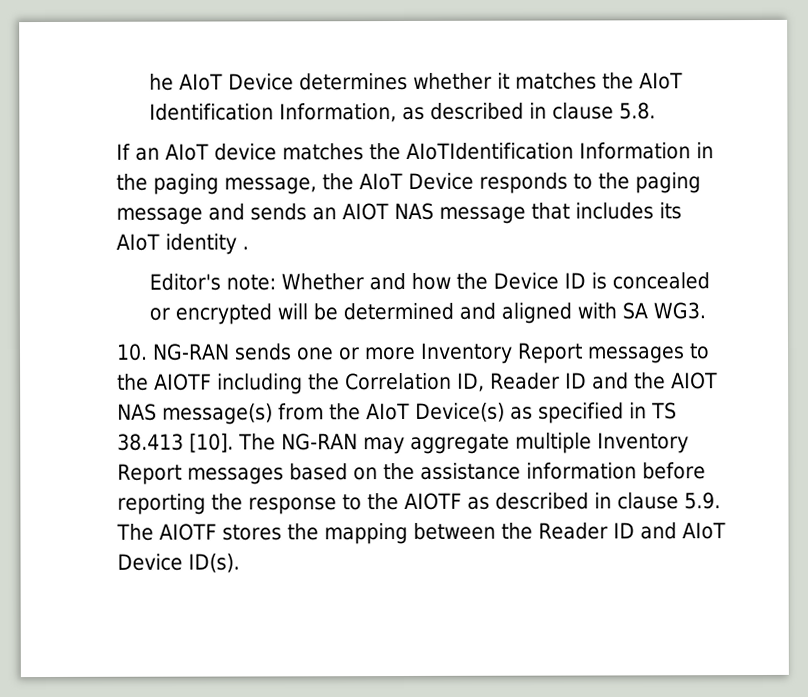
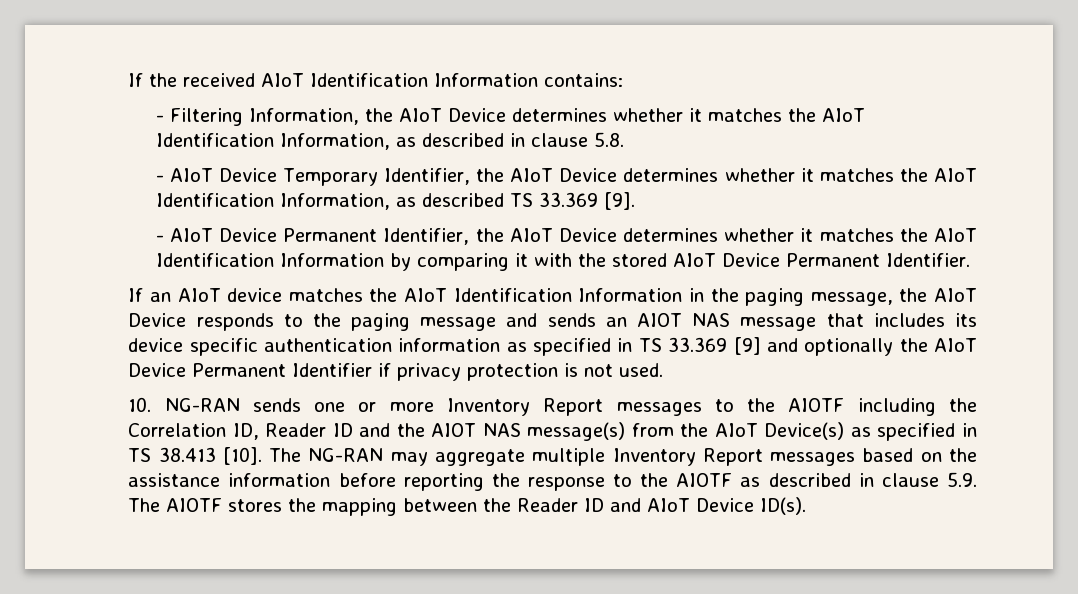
- he AIoT Device determines whether it matches the AIoT Identification Information, as described in clause 5.8.
+ If the received AIoT Identification Information contains:
+ - Filtering Information, the AIoT Device determines whether it matches the AIoT Identification Information, as described in clause 5.8.
+ - AIoT Device Temporary Identifier, the AIoT Device determines whether it matches the AIoT Identification Information, as described TS 33.369 [9].
+ - AIoT Device Permanent Identifier, the AIoT Device determines whether it matches the AIoT Identification Information by comparing it with the stored AIoT Device Permanent Identifier.
- If an AIoT device matches the AIoTIdentification Information in the paging message, the AIoT Device responds to the paging message and sends an AIOT NAS message that includes its AIoT identity .
- Editor's note: Whether and how the Device ID is concealed or encrypted will be determined and aligned with SA WG3.
+ If an AIoT device matches the AIoT Identification Information in the paging message, the AIoT Device responds to the paging message and sends an AIOT NAS message that includes its device specific authentication information as specified in TS 33.369 [9] and optionally the AIoT Device Permanent Identifier if privacy protection is not used.

